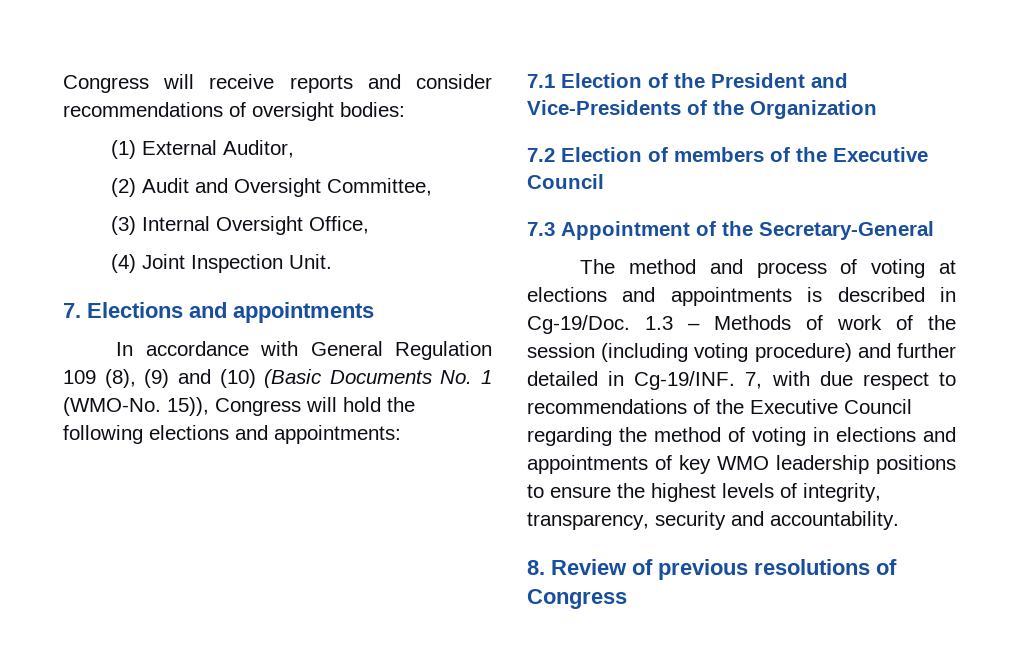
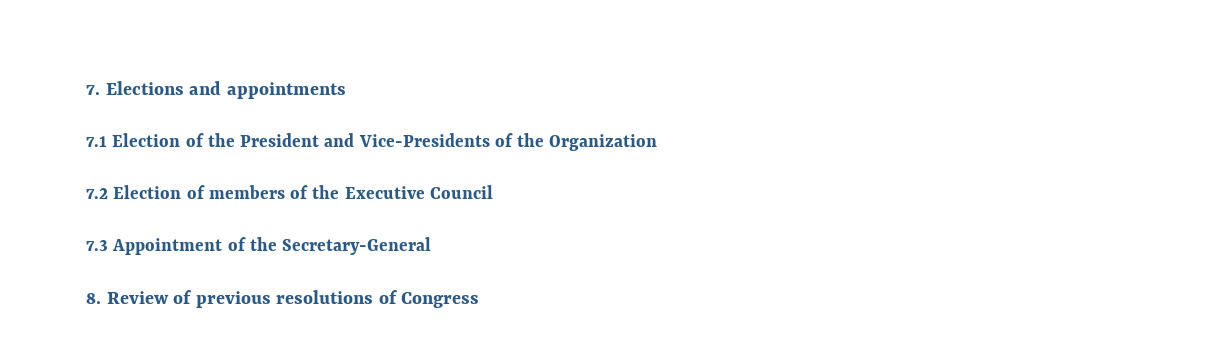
- Congress will receive reports and consider recommendations of oversight bodies:
- (1) External Auditor,
- (2) Audit and Oversight Committee,
- (3) Internal Oversight Office,
- (4) Joint Inspection Unit.
  7. Elections and appointments
- In accordance with General Regulation 109 (8), (9) and (10) (Basic Documents No. 1 (WMO-No. 15)), Congress will hold the following elections and appointments:
- The method and process of voting at elections and appointments is described in Cg-19/Doc. 1.3 – Methods of work of the session (including voting procedure) and further detailed in Cg-19/INF. 7, with due respect to recommendations of the Executive Council regarding the method of voting in elections and appointments of key WMO leadership positions to ensure the highest levels of integrity, transparency, security and accountability.

